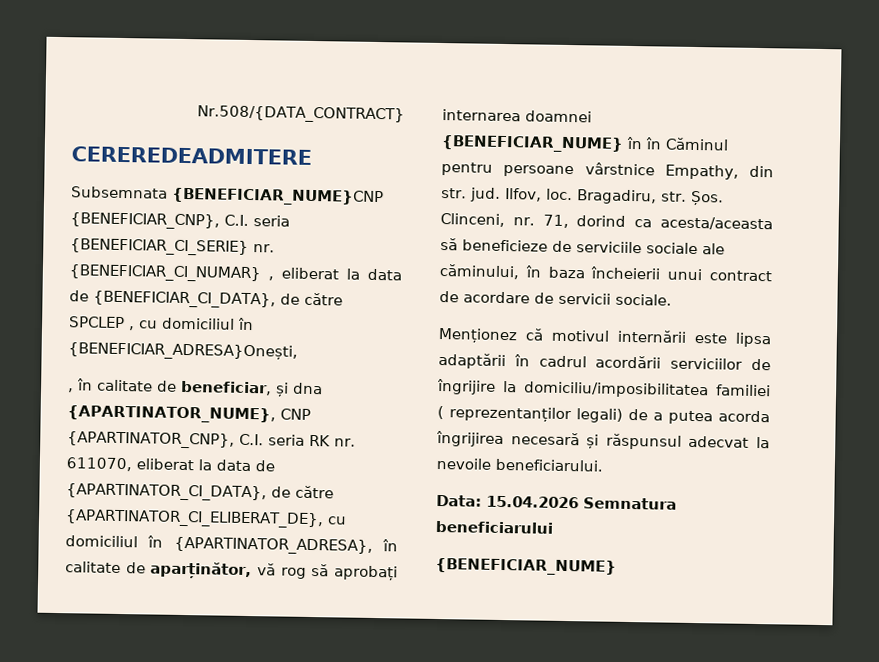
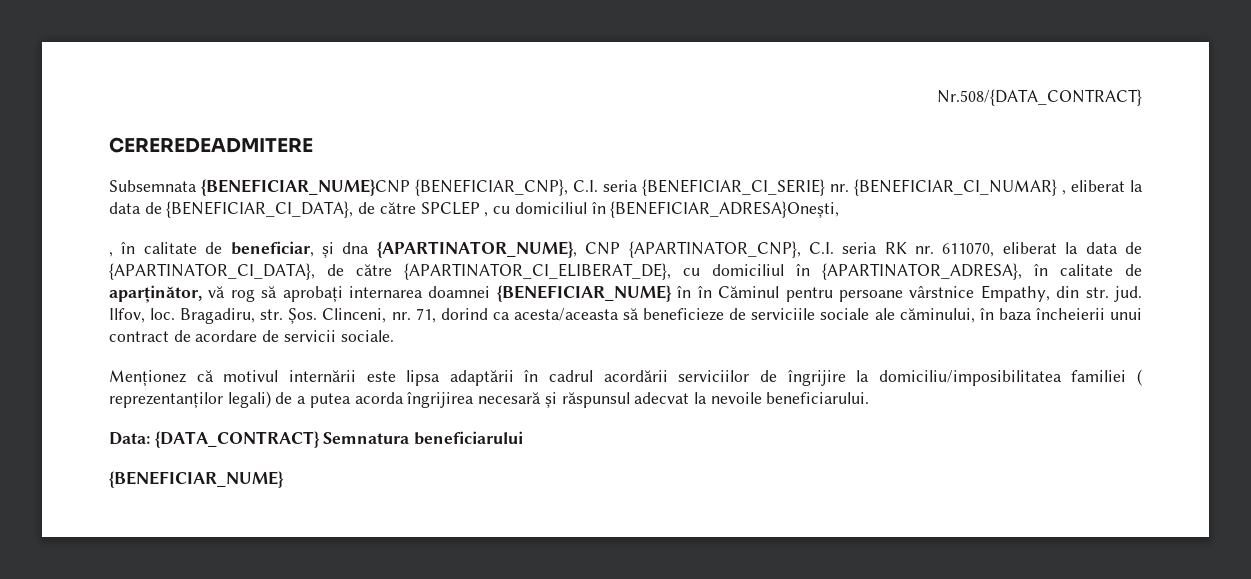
- Data: 15.04.2026 Semnatura beneficiarului
+ Data: {DATA_CONTRACT} Semnatura beneficiarului

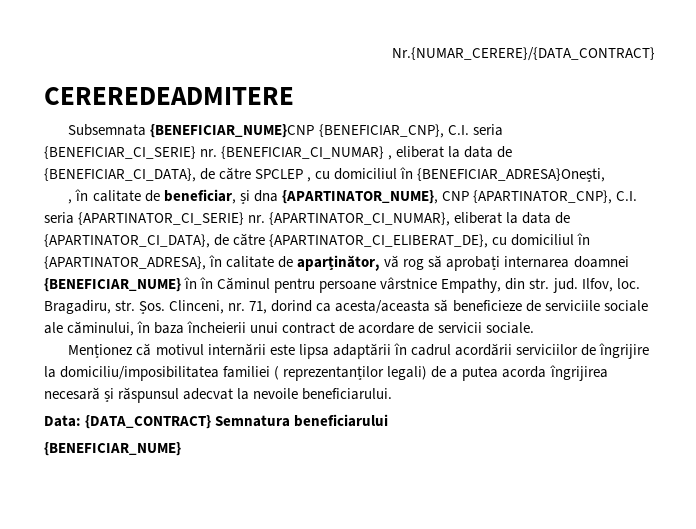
- Nr.508/{DATA_CONTRACT}
+ Nr.{NUMAR_CERERE}/{DATA_CONTRACT}
- , în calitate de beneficiar, și dna {APARTINATOR_NUME}, CNP {APARTINATOR_CNP}, C.I. seria RK nr. 611070, eliberat la data de {APARTINATOR_CI_DATA}, de către {APARTINATOR_CI_ELIBERAT_DE}, cu domiciliul în {APARTINATOR_ADRESA}, în calitate de aparținător, vă rog să aprobați internarea doamnei {BENEFICIAR_NUME} în în Căminul pentru persoane vârstnice Empathy, din str. jud.
+ , în calitate de beneficiar, și dna {APARTINATOR_NUME}, CNP {APARTINATOR_CNP}, C.I. seria {APARTINATOR_CI_SERIE} nr. {APARTINATOR_CI_NUMAR}, eliberat la data de {APARTINATOR_CI_DATA}, de către {APARTINATOR_CI_ELIBERAT_DE}, cu domiciliul în {APARTINATOR_ADRESA}, în calitate de aparținător, vă rog să aprobați internarea doamnei {BENEFICIAR_NUME} în în Căminul pentru persoane vârstnice Empathy, din str. jud.

